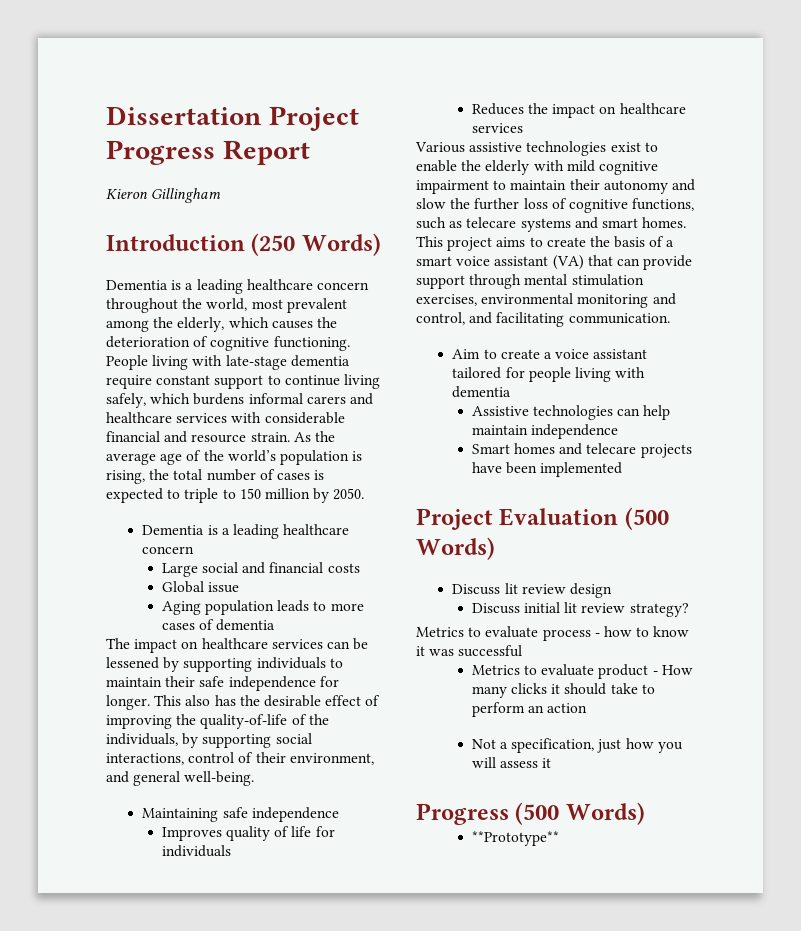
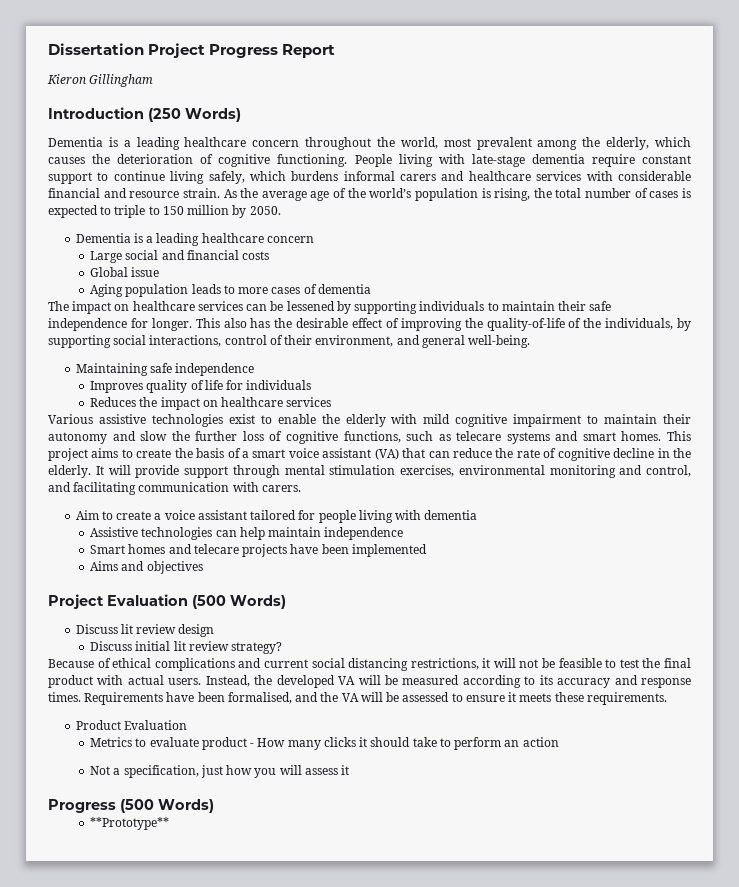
- This project aims to create the basis of a smart voice assistant (VA) that can provide support through mental stimulation exercises, environmental monitoring and control, and facilitating communication.
+ This project aims to create the basis of a smart voice assistant (VA) that can reduce the rate of cognitive decline in the elderly. It will provide support through mental stimulation exercises, environmental monitoring and control, and facilitating communication with carers.
+ Aims and objectives
- Metrics to evaluate process - how to know it was successful
+ Because of ethical complications and current social distancing restrictions, it will not be feasible to test the final product with actual users. Instead, the developed VA will be measured according to its accuracy and response times. Requirements have been formalised, and the VA will be assessed to ensure it meets these requirements.
+ Product Evaluation

